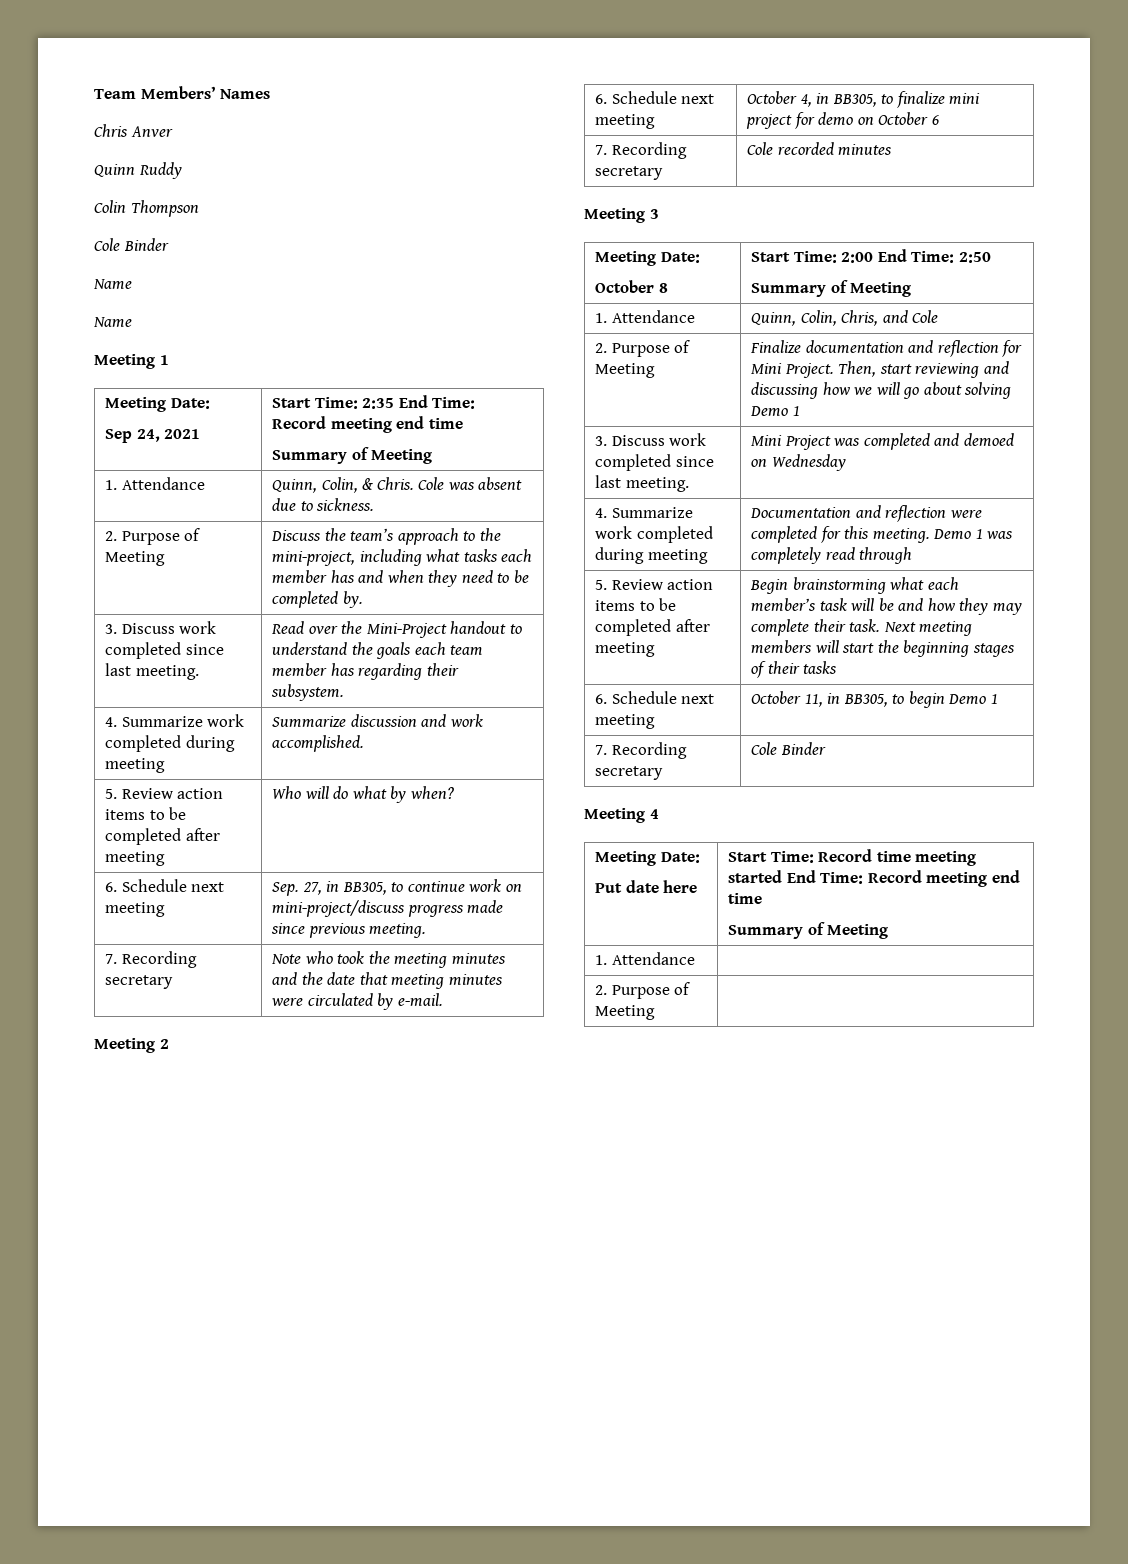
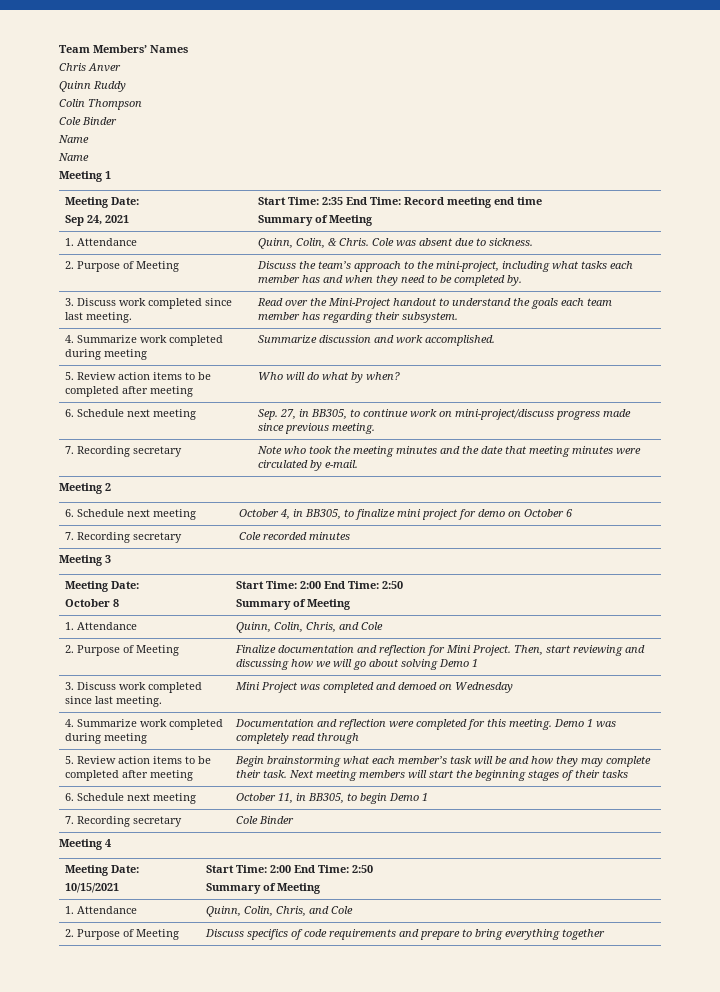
  Meeting 4
  Meeting Date:
- Put date here | Start Time: Record time meeting started End Time: Record meeting end time
+ 10/15/2021 | Start Time: 2:00 End Time: 2:50
  Summary of Meeting
- 1. Attendance |
- 2. Purpose of Meeting |
+ 1. Attendance | Quinn, Colin, Chris, and Cole
+ 2. Purpose of Meeting | Discuss specifics of code requirements and prepare to bring everything together

